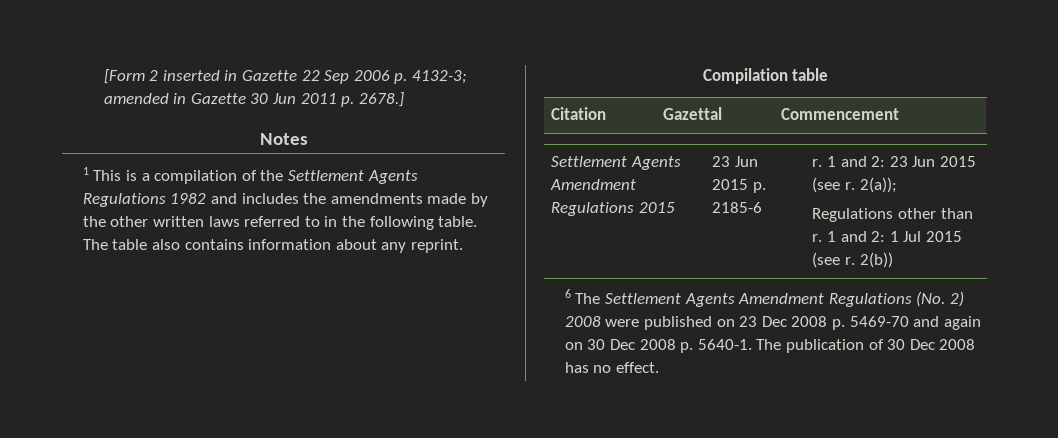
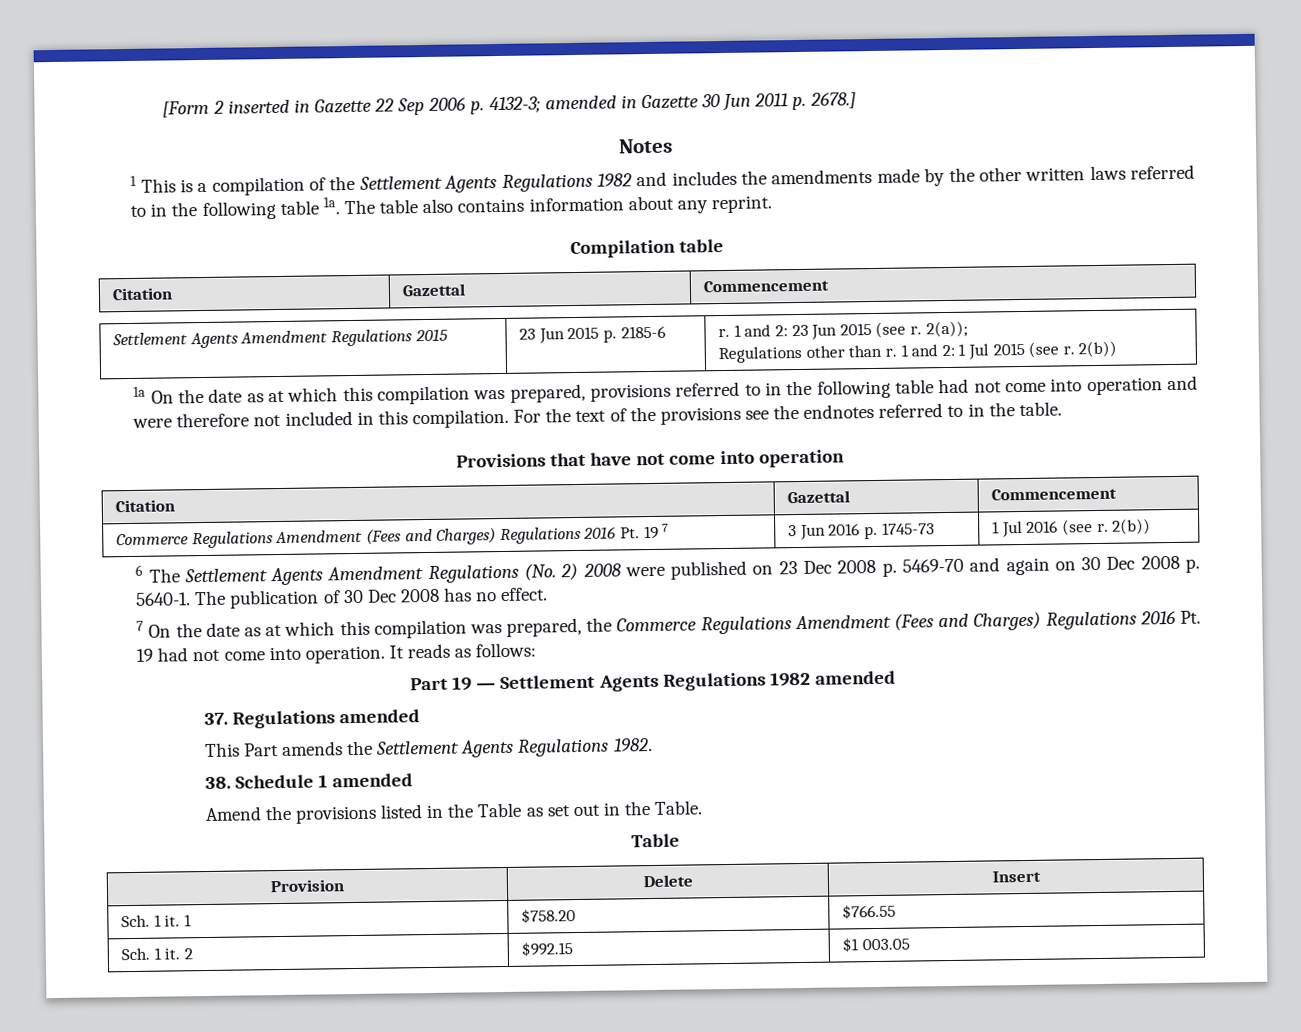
- 1 This is a compilation of the Settlement Agents Regulations 1982 and includes the amendments made by the other written laws referred to in the following table.
+ 1 This is a compilation of the Settlement Agents Regulations 1982 and includes the amendments made by the other written laws referred to in the following table 1a.
+ 1a On the date as at which this compilation was prepared, provisions referred to in the following table had not come into operation and were therefore not included in this compilation. For the text of the provisions see the endnotes referred to in the table.
+ Provisions that have not come into operation
+ Citation | Gazettal | Commencement
+ Commerce Regulations Amendment (Fees and Charges) Regulations 2016 Pt. 19 7 | 3 Jun 2016 p. 1745-73 | 1 Jul 2016 (see r. 2(b))
+ 7 On the date as at which this compilation was prepared, the Commerce Regulations Amendment (Fees and Charges) Regulations 2016 Pt. 19 had not come into operation. It reads as follows:
+ Part 19 — Settlement Agents Regulations 1982 amended
+ 37. Regulations amended
+ This Part amends the Settlement Agents Regulations 1982.
+ 38. Schedule 1 amended
+ Amend the provisions listed in the Table as set out in the Table.
+ Table
+ Provision | Delete | Insert
+ Sch. 1 it. 1 | $758.20 | $766.55
+ Sch. 1 it. 2 | $992.15 | $1 003.05

